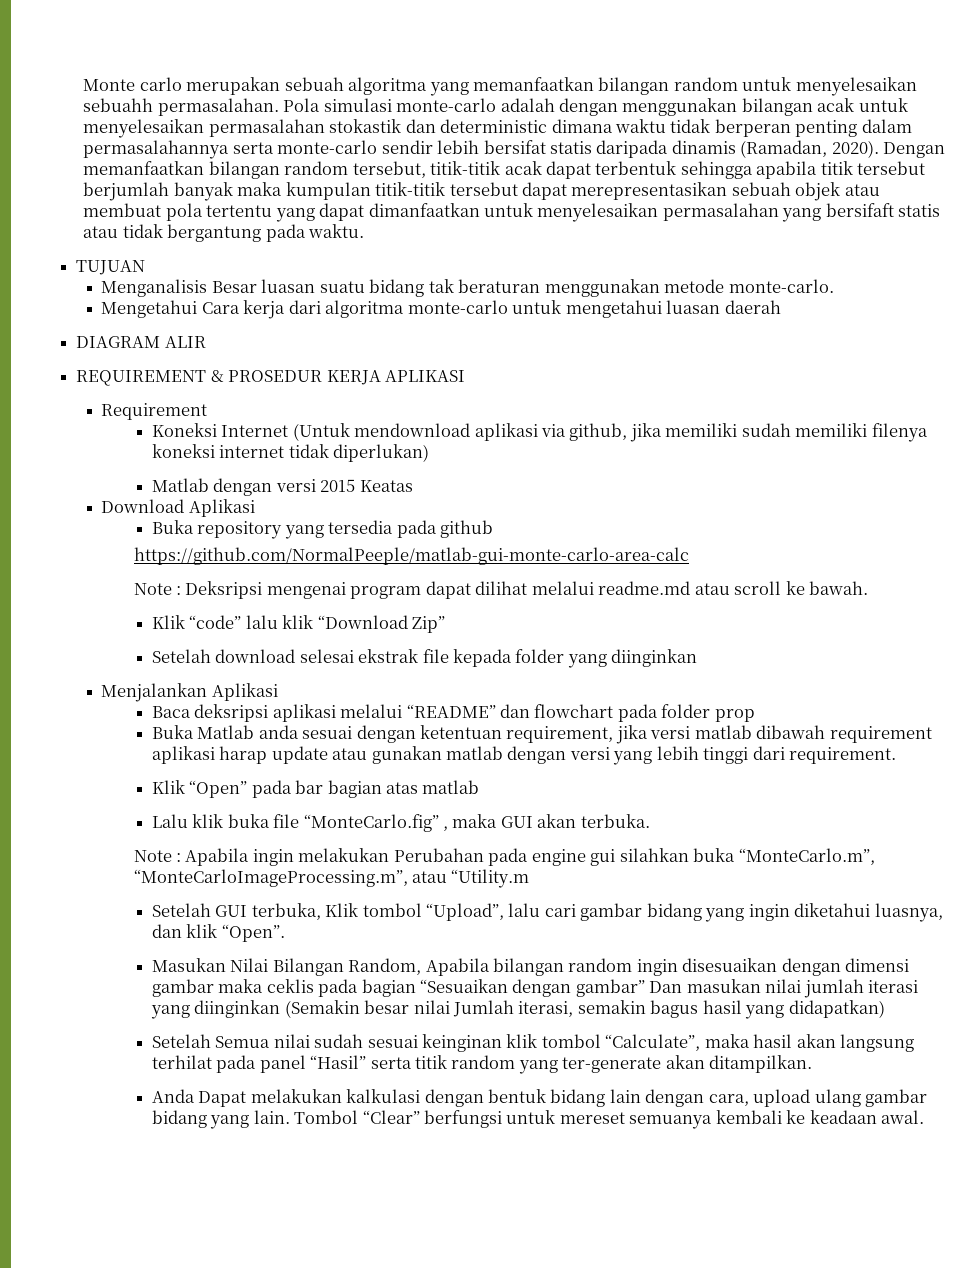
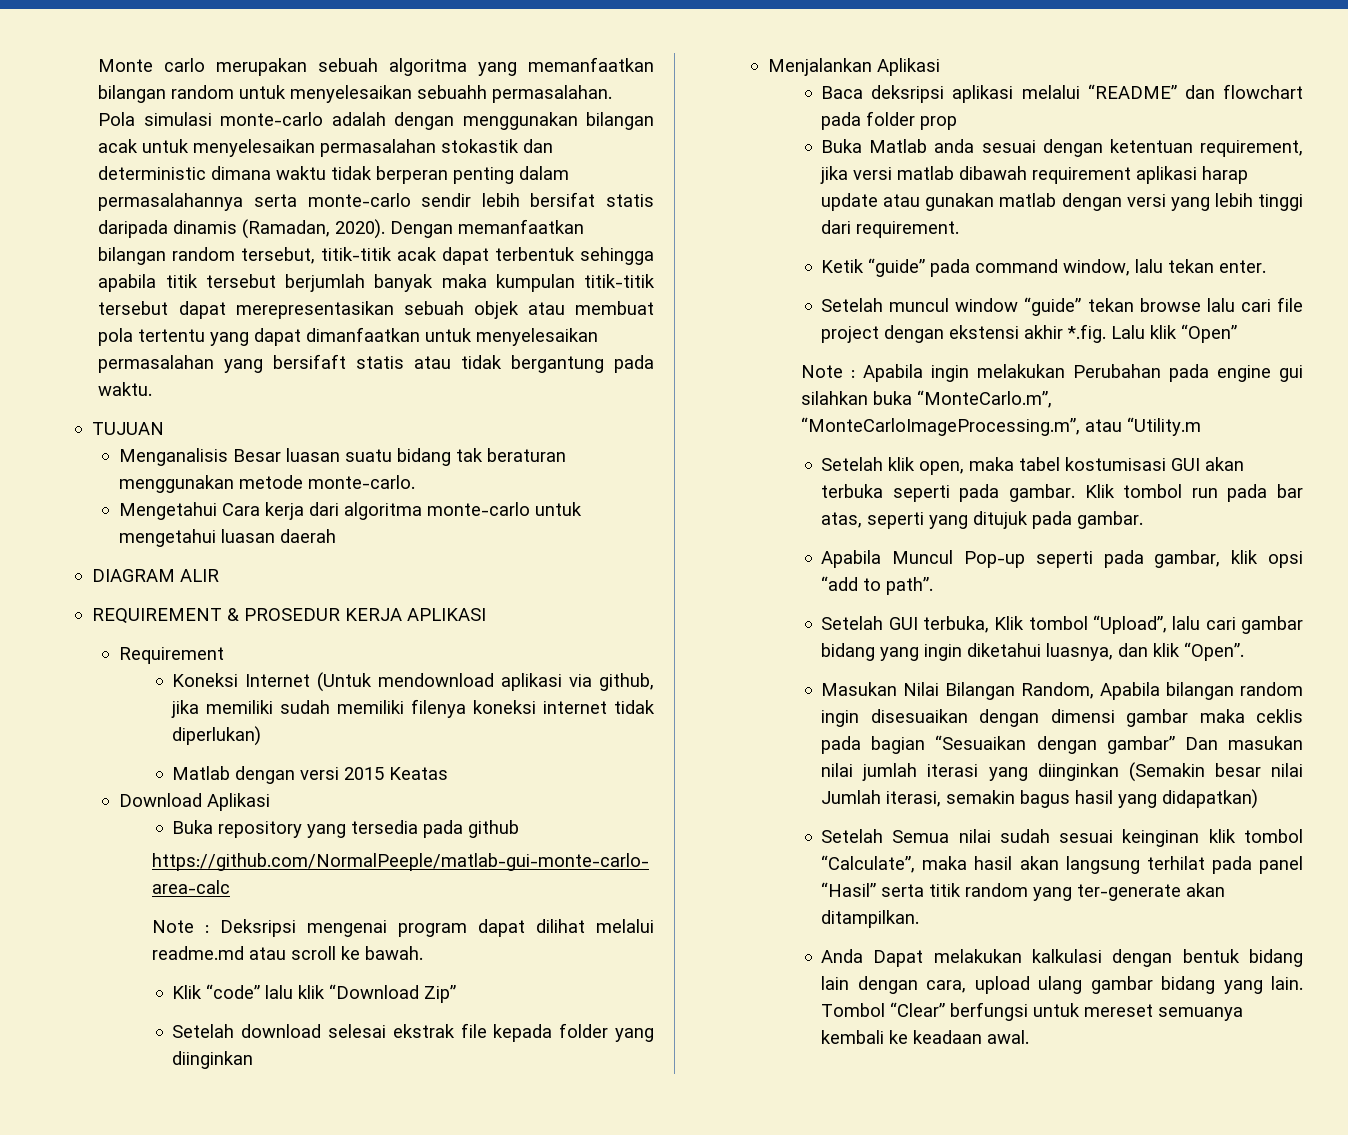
- Klik “Open” pada bar bagian atas matlab
- Lalu klik buka file “MonteCarlo.fig” , maka GUI akan terbuka.
+ Ketik “guide” pada command window, lalu tekan enter.
+ Setelah muncul window “guide” tekan browse lalu cari file project dengan ekstensi akhir *.fig. Lalu klik “Open”
+ Setelah klik open, maka tabel kostumisasi GUI akan terbuka seperti pada gambar. Klik tombol run pada bar atas, seperti yang ditujuk pada gambar.
+ Apabila Muncul Pop-up seperti pada gambar, klik opsi “add to path”.

